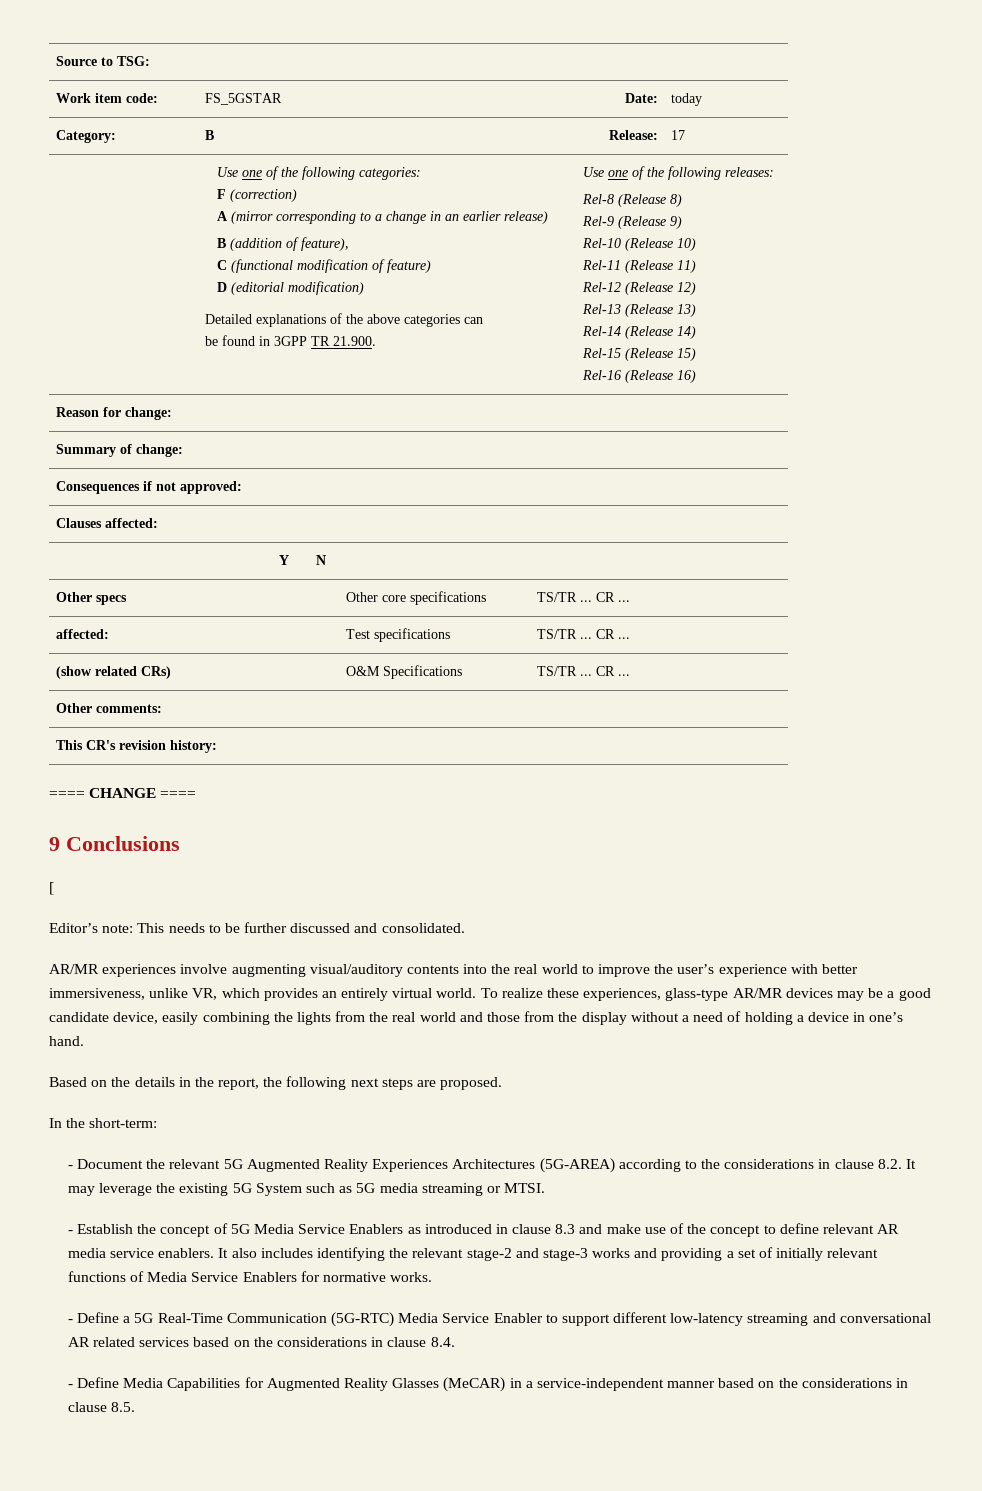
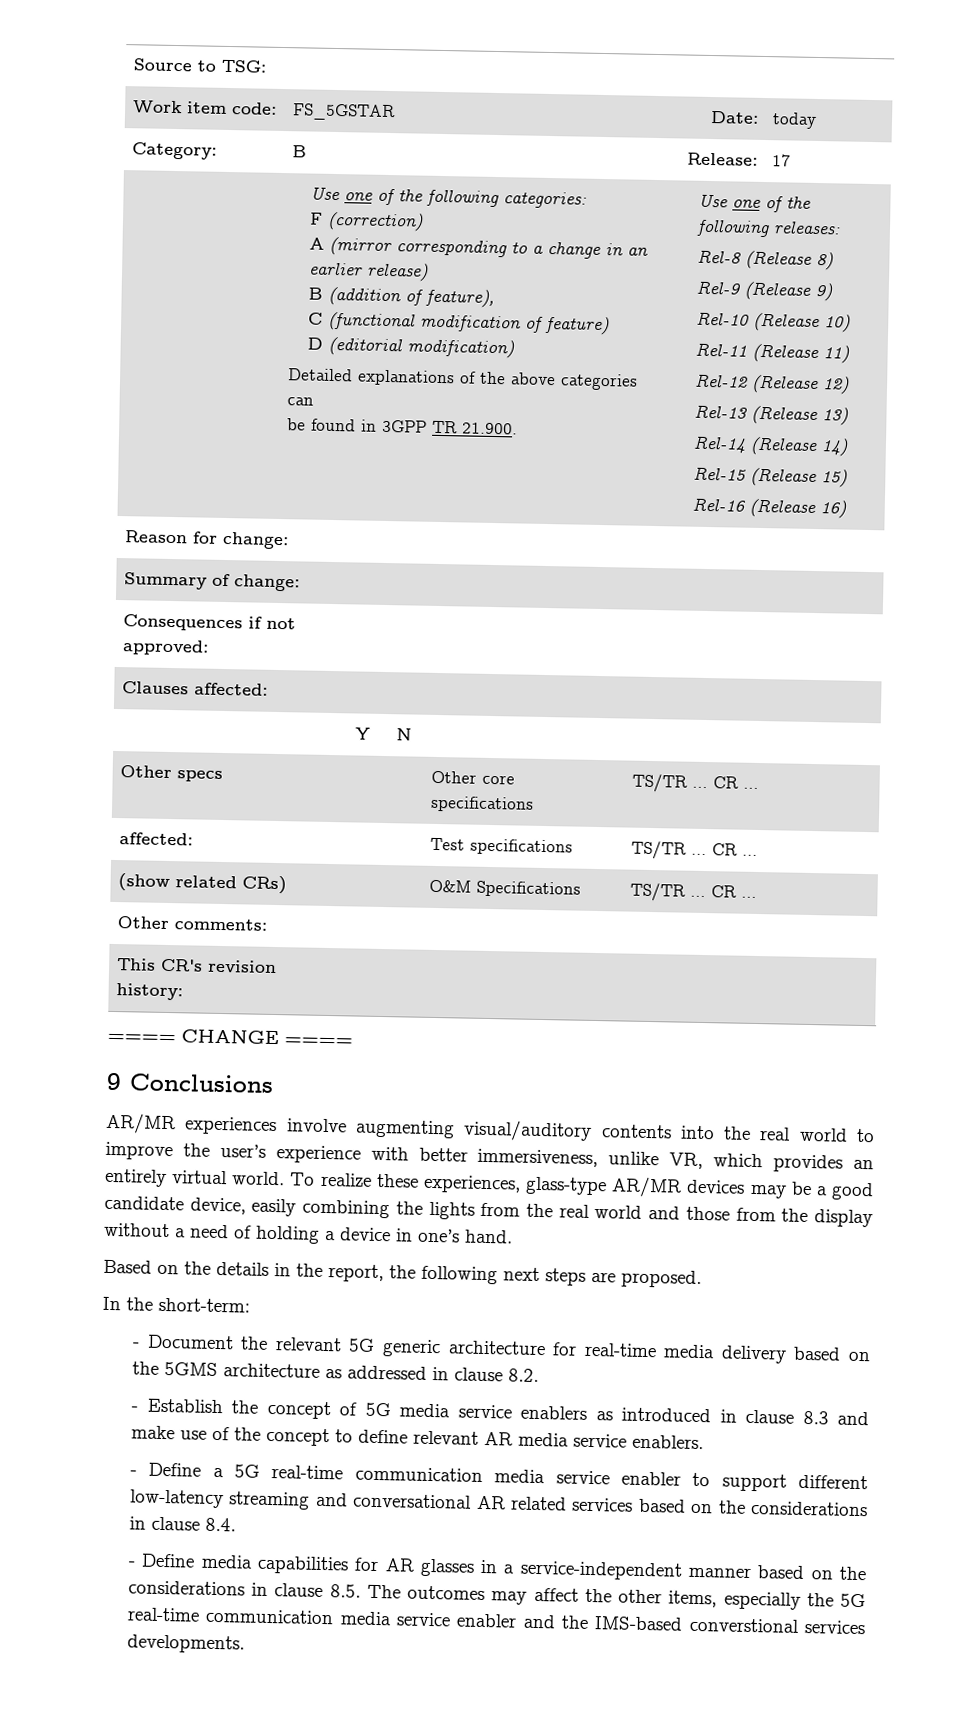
- [
- Editor’s note: This needs to be further discussed and consolidated.
- - Document the relevant 5G Augmented Reality Experiences Architectures (5G-AREA) according to the considerations in clause 8.2. It may leverage the existing 5G System such as 5G media streaming or MTSI.
+ - Document the relevant 5G generic architecture for real-time media delivery based on the 5GMS architecture as addressed in clause 8.2.
- - Establish the concept of 5G Media Service Enablers as introduced in clause 8.3 and make use of the concept to define relevant AR media service enablers. It also includes identifying the relevant stage-2 and stage-3 works and providing a set of initially relevant functions of Media Service Enablers for normative works.
- - Define a 5G Real-Time Communication (5G-RTC) Media Service Enabler to support different low-latency streaming and conversational AR related services based on the considerations in clause 8.4.
+ - Establish the concept of 5G media service enablers as introduced in clause 8.3 and make use of the concept to define relevant AR media service enablers.
+ - Define a 5G real-time communication media service enabler to support different low-latency streaming and conversational AR related services based on the considerations in clause 8.4.
- - Define Media Capabilities for Augmented Reality Glasses (MeCAR) in a service-independent manner based on the considerations in clause 8.5.
+ - Define media capabilities for AR glasses in a service-independent manner based on the considerations in clause 8.5. The outcomes may affect the other items, especially the 5G real-time communication media service enabler and the IMS-based converstional services developments.

